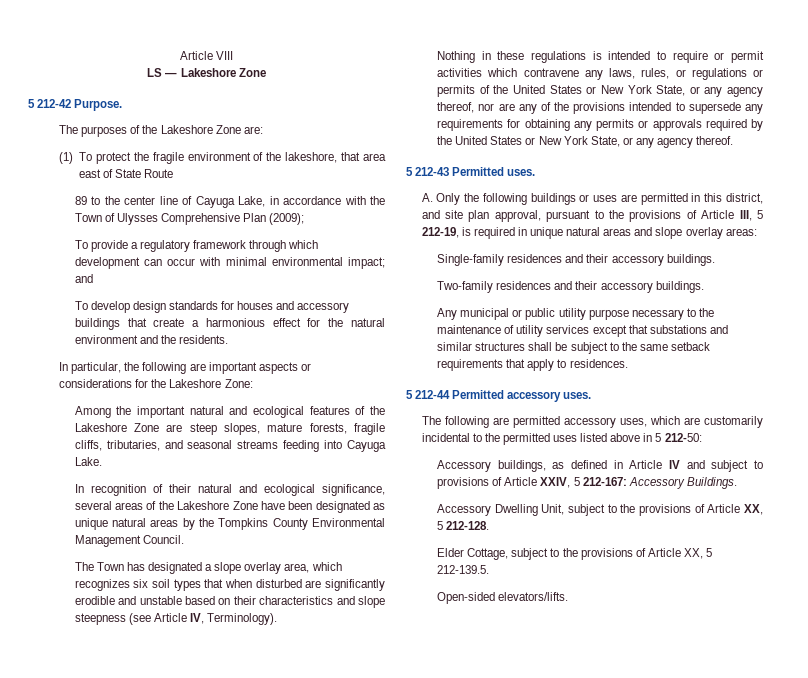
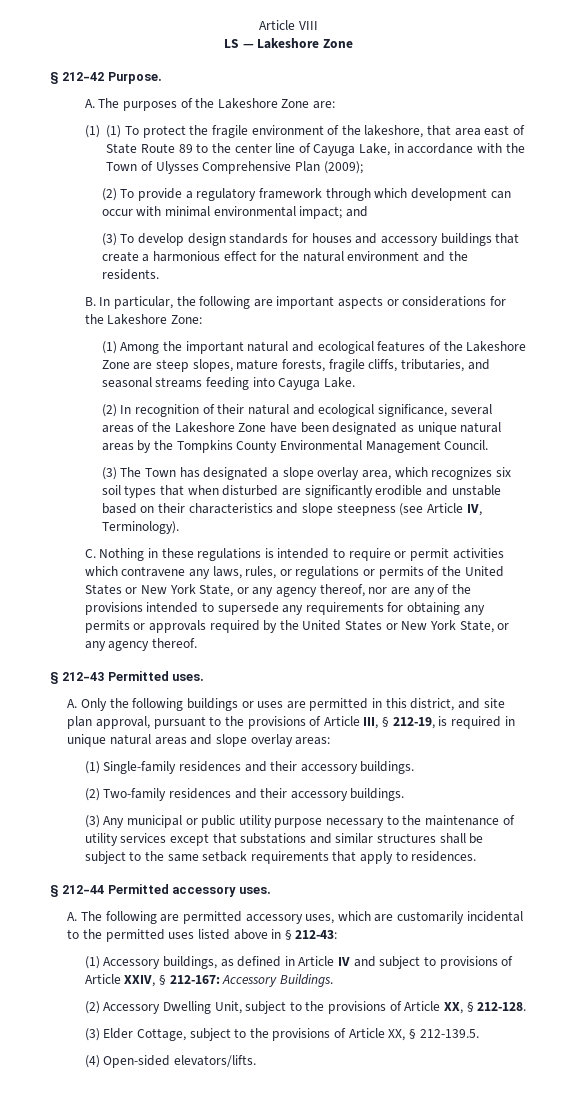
- 5 212-42 Purpose.
+ § 212-42 Purpose.
- The purposes of the Lakeshore Zone are:
+ A. The purposes of the Lakeshore Zone are:
- (1) To protect the fragile environment of the lakeshore, that area east of State Route
- 89 to the center line of Cayuga Lake, in accordance with the Town of Ulysses Comprehensive Plan (2009);
+ (1) (1) To protect the fragile environment of the lakeshore, that area east of State Route 89 to the center line of Cayuga Lake, in accordance with the Town of Ulysses Comprehensive Plan (2009);
- To provide a regulatory framework through which development can occur with minimal environmental impact; and
+ (2) To provide a regulatory framework through which development can occur with minimal environmental impact; and
- To develop design standards for houses and accessory buildings that create a harmonious effect for the natural environment and the residents.
+ (3) To develop design standards for houses and accessory buildings that create a harmonious effect for the natural environment and the residents.
- In particular, the following are important aspects or considerations for the Lakeshore Zone:
+ B. In particular, the following are important aspects or considerations for the Lakeshore Zone:
- Among the important natural and ecological features of the Lakeshore Zone are steep slopes, mature forests, fragile cliffs, tributaries, and seasonal streams feeding into Cayuga Lake.
+ (1) Among the important natural and ecological features of the Lakeshore Zone are steep slopes, mature forests, fragile cliffs, tributaries, and seasonal streams feeding into Cayuga Lake.
- In recognition of their natural and ecological significance, several areas of the Lakeshore Zone have been designated as unique natural areas by the Tompkins County Environmental Management Council.
+ (2) In recognition of their natural and ecological significance, several areas of the Lakeshore Zone have been designated as unique natural areas by the Tompkins County Environmental Management Council.
- The Town has designated a slope overlay area, which recognizes six soil types that when disturbed are significantly erodible and unstable based on their characteristics and slope steepness (see Article IV, Terminology).
+ (3) The Town has designated a slope overlay area, which recognizes six soil types that when disturbed are significantly erodible and unstable based on their characteristics and slope steepness (see Article IV, Terminology).
- Nothing in these regulations is intended to require or permit activities which contravene any laws, rules, or regulations or permits of the United States or New York State, or any agency thereof, nor are any of the provisions intended to supersede any requirements for obtaining any permits or approvals required by the United States or New York State, or any agency thereof.
+ C. Nothing in these regulations is intended to require or permit activities which contravene any laws, rules, or regulations or permits of the United States or New York State, or any agency thereof, nor are any of the provisions intended to supersede any requirements for obtaining any permits or approvals required by the United States or New York State, or any agency thereof.
- 5 212-43 Permitted uses.
+ § 212-43 Permitted uses.
- A. Only the following buildings or uses are permitted in this district, and site plan approval, pursuant to the provisions of Article III, 5 212-19, is required in unique natural areas and slope overlay areas:
+ A. Only the following buildings or uses are permitted in this district, and site plan approval, pursuant to the provisions of Article III, § 212-19, is required in unique natural areas and slope overlay areas:
- Single-family residences and their accessory buildings.
+ (1) Single-family residences and their accessory buildings.
- Two-family residences and their accessory buildings.
+ (2) Two-family residences and their accessory buildings.
- Any municipal or public utility purpose necessary to the maintenance of utility services except that substations and similar structures shall be subject to the same setback requirements that apply to residences.
+ (3) Any municipal or public utility purpose necessary to the maintenance of utility services except that substations and similar structures shall be subject to the same setback requirements that apply to residences.
- 5 212-44 Permitted accessory uses.
+ § 212-44 Permitted accessory uses.
- The following are permitted accessory uses, which are customarily incidental to the permitted uses listed above in 5 212-50:
- Accessory buildings, as defined in Article IV and subject to provisions of Article XXIV, 5 212-167: Accessory Buildings.
+ A. The following are permitted accessory uses, which are customarily incidental to the permitted uses listed above in § 212-43:
+ (1) Accessory buildings, as defined in Article IV and subject to provisions of Article XXIV, § 212-167: Accessory Buildings.
- Accessory Dwelling Unit, subject to the provisions of Article XX, 5 212-128.
+ (2) Accessory Dwelling Unit, subject to the provisions of Article XX, § 212-128.
- Elder Cottage, subject to the provisions of Article XX, 5 212-139.5.
+ (3) Elder Cottage, subject to the provisions of Article XX, § 212-139.5.
- Open-sided elevators/lifts.
+ (4) Open-sided elevators/lifts.

